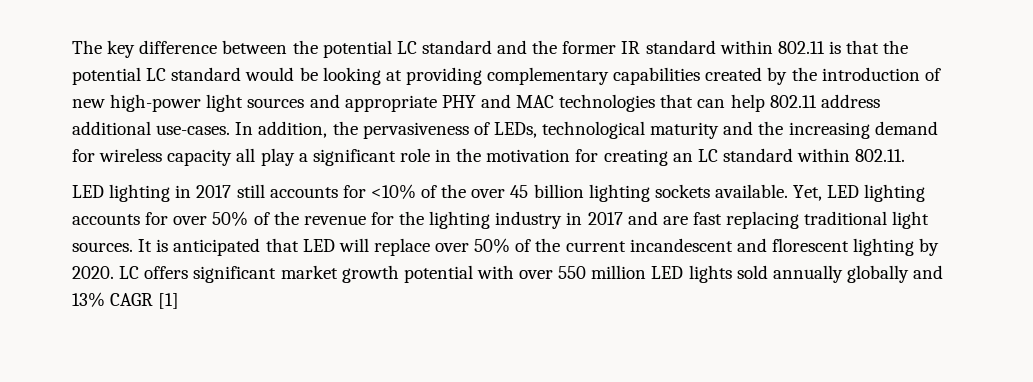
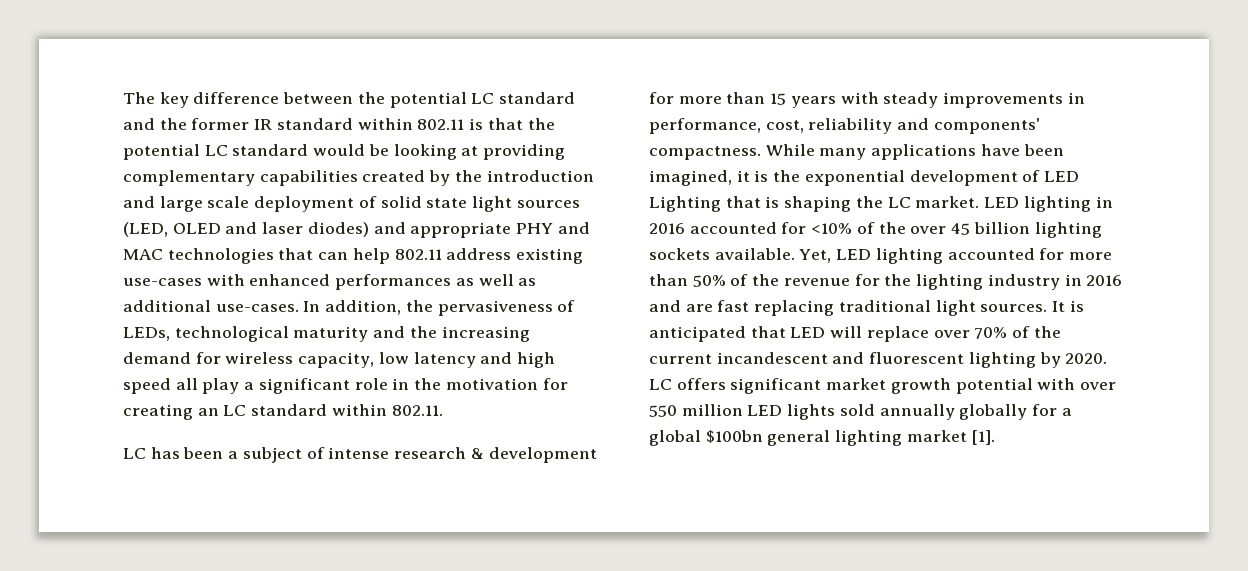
- The key difference between the potential LC standard and the former IR standard within 802.11 is that the potential LC standard would be looking at providing complementary capabilities created by the introduction of new high-power light sources and appropriate PHY and MAC technologies that can help 802.11 address additional use-cases.
+ The key difference between the potential LC standard and the former IR standard within 802.11 is that the potential LC standard would be looking at providing complementary capabilities created by the introduction and large scale deployment of solid state light sources (LED, OLED and laser diodes) and appropriate PHY and MAC technologies that can help 802.11 address existing use-cases with enhanced performances as well as additional use-cases.
- In addition, the pervasiveness of LEDs, technological maturity and the increasing demand for wireless capacity all play a significant role in the motivation for creating an LC standard within 802.11.
+ In addition, the pervasiveness of LEDs, technological maturity and the increasing demand for wireless capacity, low latency and high speed all play a significant role in the motivation for creating an LC standard within 802.11.
- LED lighting in 2017 still accounts for <10% of the over 45 billion lighting sockets available.
+ LC has been a subject of intense research & development for more than 15 years with steady improvements in performance, cost, reliability and components' compactness. While many applications have been imagined, it is the exponential development of LED Lighting that is shaping the LC market. LED lighting in 2016 accounted for <10% of the over 45 billion lighting sockets available.
- Yet, LED lighting accounts for over 50% of the revenue for the lighting industry in 2017 and are fast replacing traditional light sources.
+ Yet, LED lighting accounted for more than 50% of the revenue for the lighting industry in 2016 and are fast replacing traditional light sources.
- It is anticipated that LED will replace over 50% of the current incandescent and florescent lighting by 2020.
+ It is anticipated that LED will replace over 70% of the current incandescent and fluorescent lighting by 2020.
- LC offers significant market growth potential with over 550 million LED lights sold annually globally and 13% CAGR [1]
+ LC offers significant market growth potential with over 550 million LED lights sold annually globally for a global $100bn general lighting market [1].

